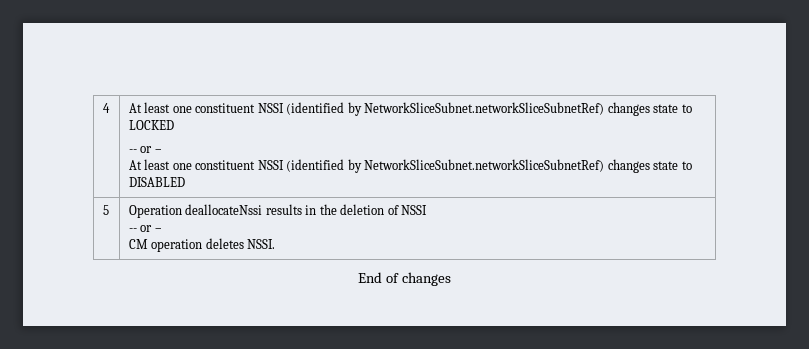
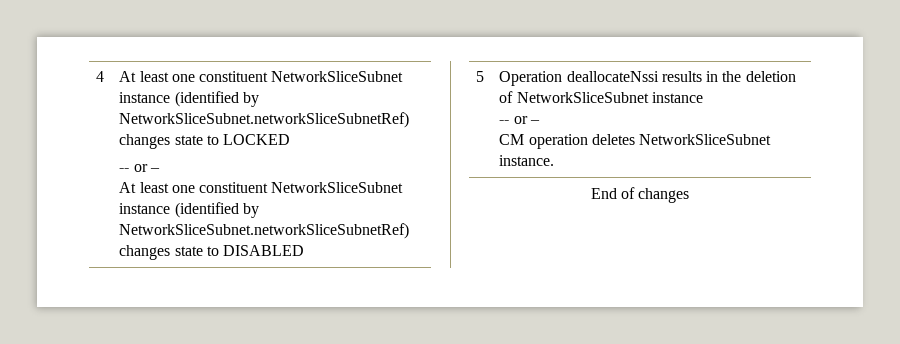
- 4 | At least one constituent NSSI (identified by NetworkSliceSubnet.networkSliceSubnetRef) changes state to LOCKED
+ 4 | At least one constituent NetworkSliceSubnet instance (identified by NetworkSliceSubnet.networkSliceSubnetRef) changes state to LOCKED
  -- or –
- At least one constituent NSSI (identified by NetworkSliceSubnet.networkSliceSubnetRef) changes state to DISABLED
+ At least one constituent NetworkSliceSubnet instance (identified by NetworkSliceSubnet.networkSliceSubnetRef) changes state to DISABLED
- 5 | Operation deallocateNssi results in the deletion of NSSI
+ 5 | Operation deallocateNssi results in the deletion of NetworkSliceSubnet instance
  -- or –
- CM operation deletes NSSI.
+ CM operation deletes NetworkSliceSubnet instance.

